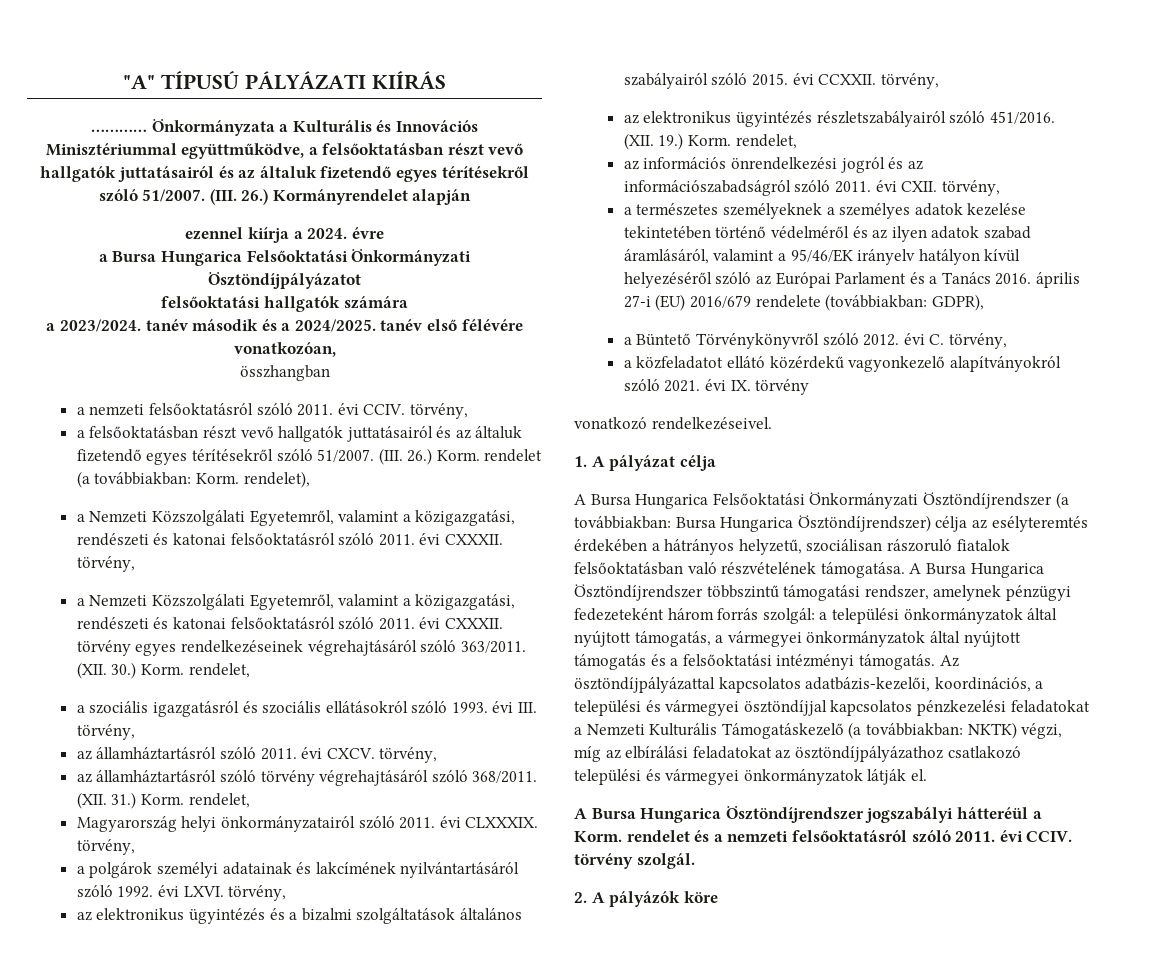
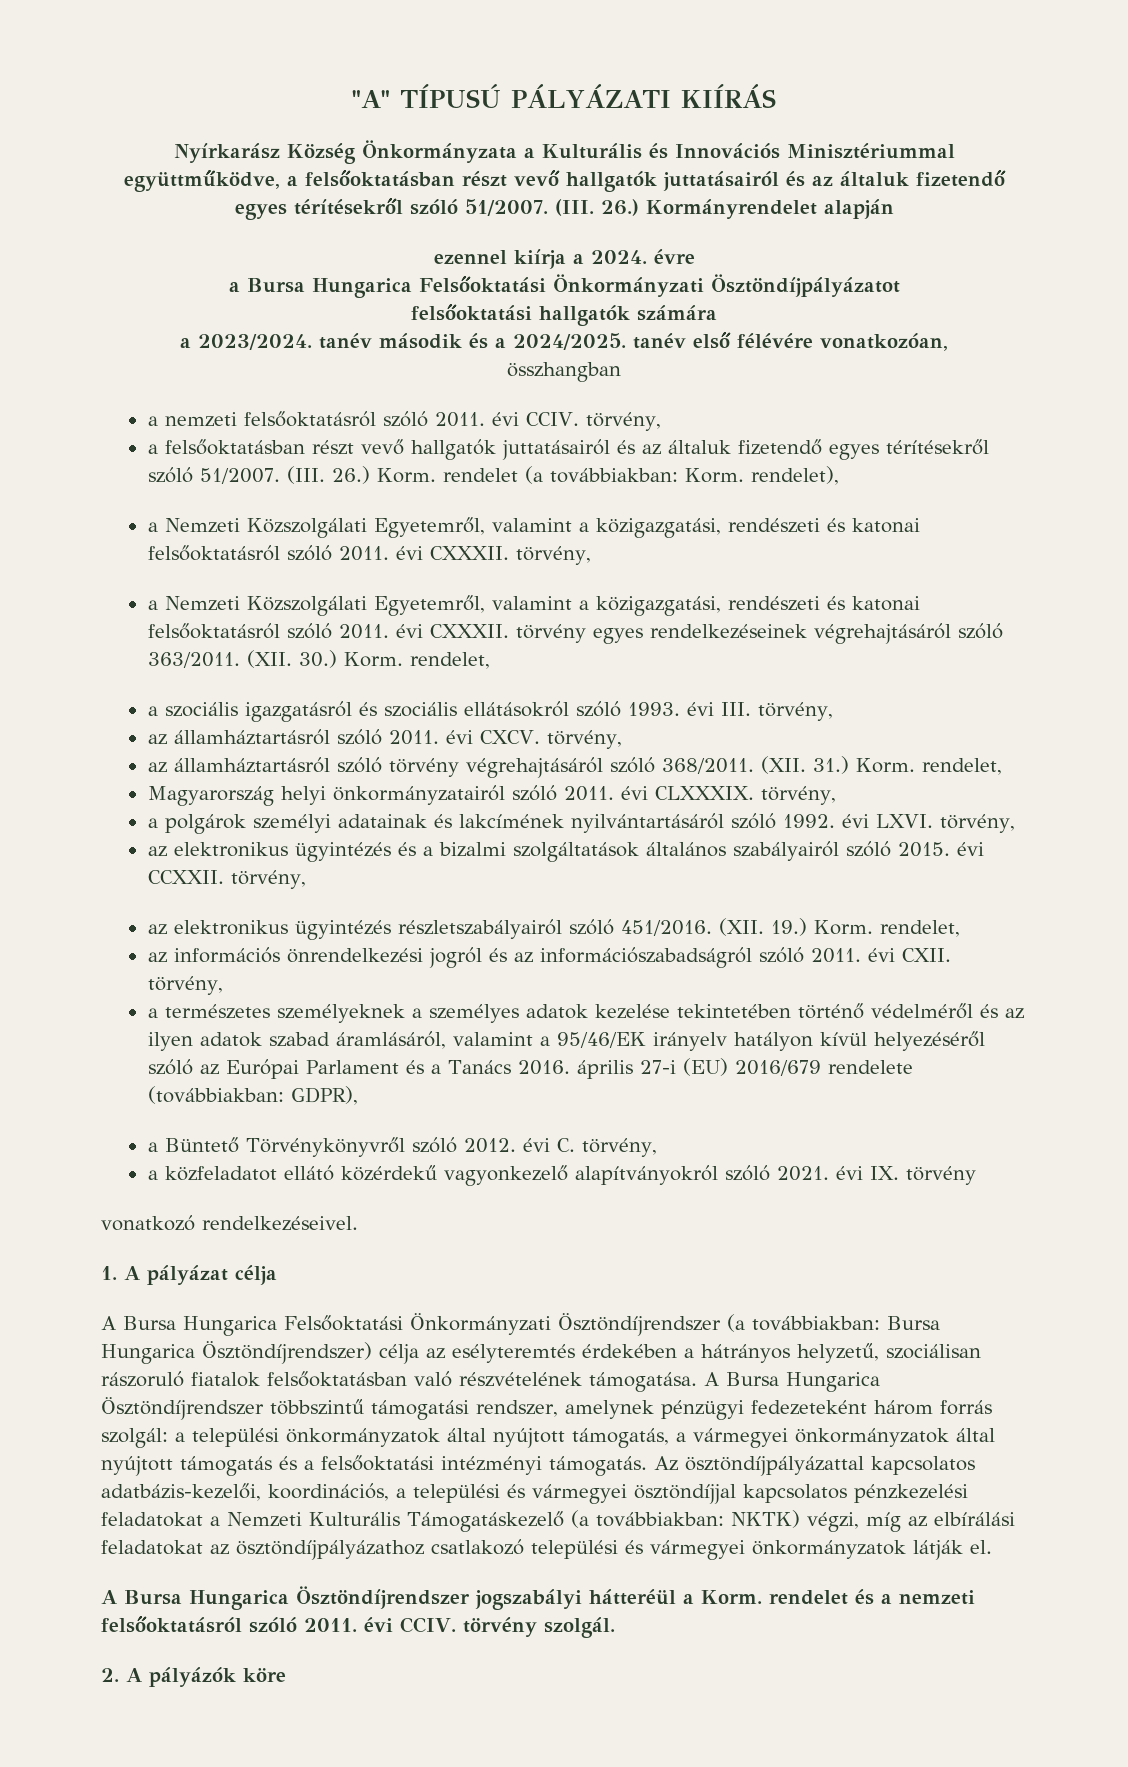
- ………… Önkormányzata a Kulturális és Innovációs Minisztériummal együttműködve, a felsőoktatásban részt vevő hallgatók juttatásairól és az általuk fizetendő egyes térítésekről szóló 51/2007.
+ Nyírkarász Község Önkormányzata a Kulturális és Innovációs Minisztériummal együttműködve, a felsőoktatásban részt vevő hallgatók juttatásairól és az általuk fizetendő egyes térítésekről szóló 51/2007.

